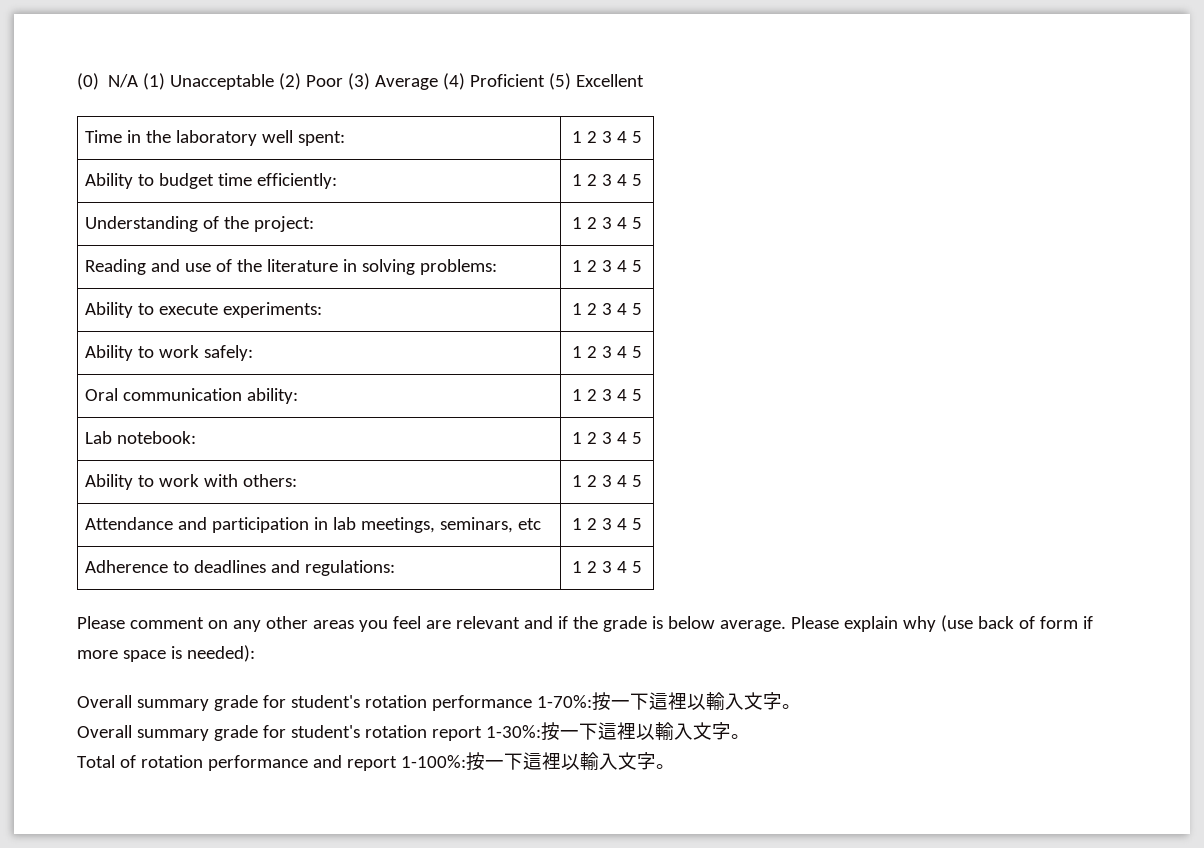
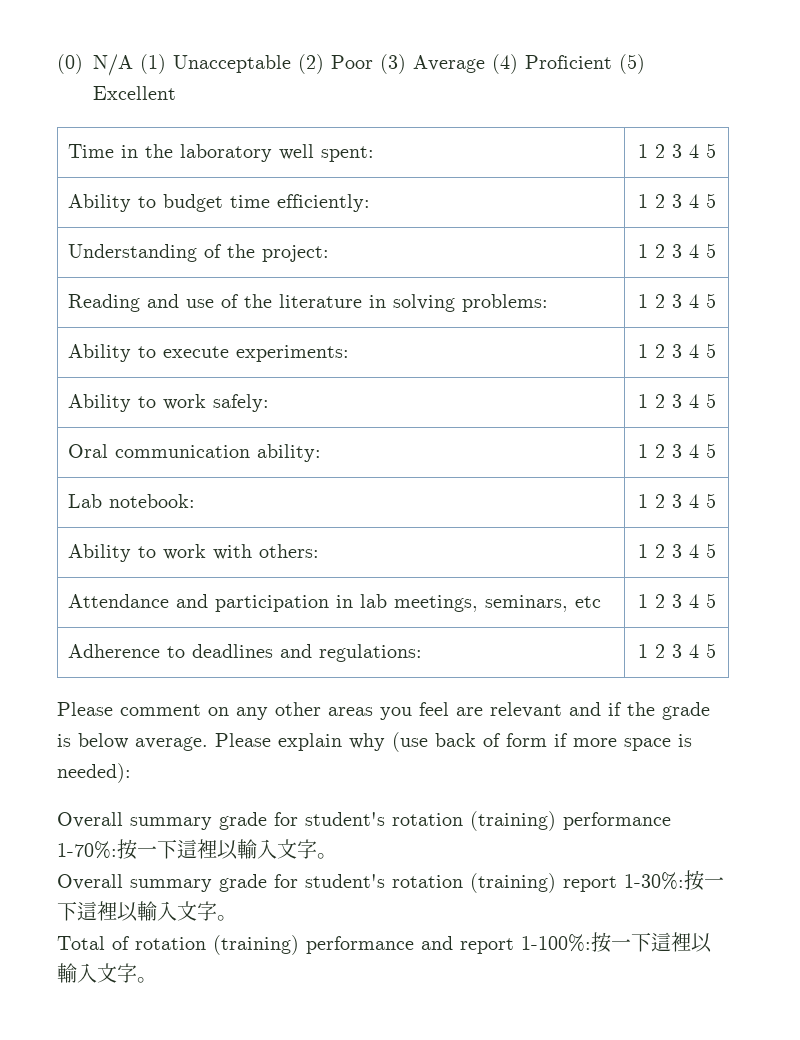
- Overall summary grade for student's rotation performance 1-70%:按一下這裡以輸入文字。
+ Overall summary grade for student's rotation (training) performance 1-70%:按一下這裡以輸入文字。
- Overall summary grade for student's rotation report 1-30%:按一下這裡以輸入文字。
+ Overall summary grade for student's rotation (training) report 1-30%:按一下這裡以輸入文字。
- Total of rotation performance and report 1-100%:按一下這裡以輸入文字。
+ Total of rotation (training) performance and report 1-100%:按一下這裡以輸入文字。

